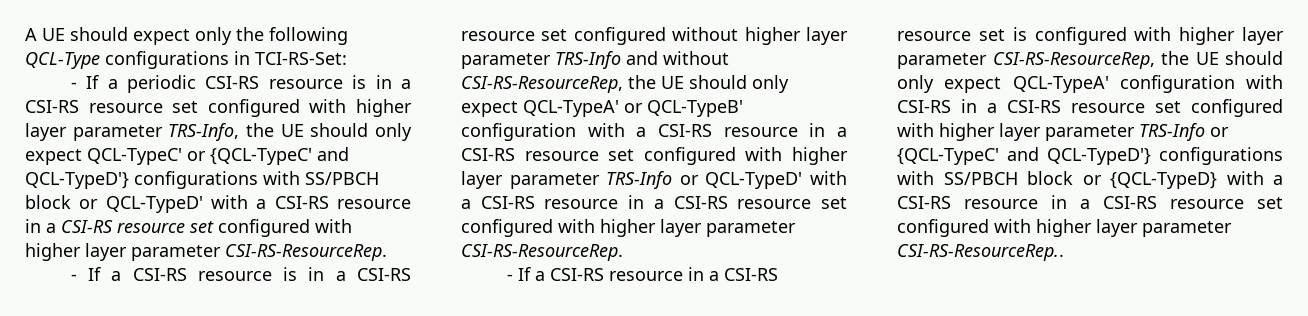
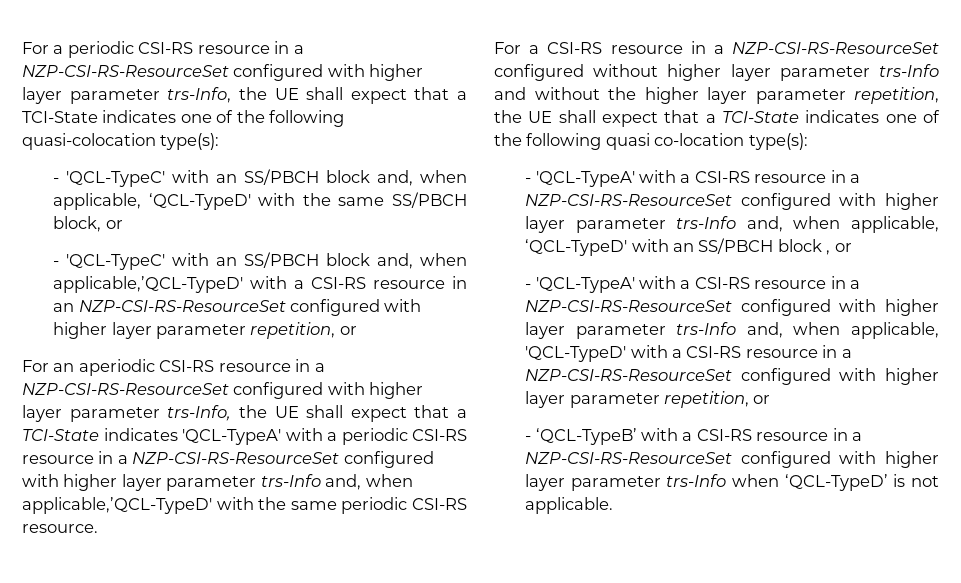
- A UE should expect only the following QCL-Type configurations in TCI-RS-Set:
- - If a periodic CSI-RS resource is in a CSI-RS resource set configured with higher layer parameter TRS-Info, the UE should only expect QCL-TypeC' or {QCL-TypeC' and QCL-TypeD'} configurations with SS/PBCH block or QCL-TypeD' with a CSI-RS resource in a CSI-RS resource set configured with higher layer parameter CSI-RS-ResourceRep.
- - If a CSI-RS resource is in a CSI-RS resource set configured without higher layer parameter TRS-Info and without CSI-RS-ResourceRep, the UE should only expect QCL-TypeA' or QCL-TypeB' configuration with a CSI-RS resource in a CSI-RS resource set configured with higher layer parameter TRS-Info or QCL-TypeD' with a CSI-RS resource in a CSI-RS resource set configured with higher layer parameter CSI-RS-ResourceRep.
- - If a CSI-RS resource in a CSI-RS resource set is configured with higher layer parameter CSI-RS-ResourceRep, the UE should only expect QCL-TypeA' configuration with CSI-RS in a CSI-RS resource set configured with higher layer parameter TRS-Info or {QCL-TypeC' and QCL-TypeD'} configurations with SS/PBCH block or {QCL-TypeD} with a CSI-RS resource in a CSI-RS resource set configured with higher layer parameter CSI-RS-ResourceRep..
+ For a periodic CSI-RS resource in a NZP-CSI-RS-ResourceSet configured with higher layer parameter trs-Info, the UE shall expect that a TCI-State indicates one of the following quasi-colocation type(s):
+ - 'QCL-TypeC' with an SS/PBCH block and, when applicable, ‘QCL-TypeD' with the same SS/PBCH block, or
+ - 'QCL-TypeC' with an SS/PBCH block and, when applicable,’QCL-TypeD' with a CSI-RS resource in an NZP-CSI-RS-ResourceSet configured with higher layer parameter repetition, or
+ For an aperiodic CSI-RS resource in a NZP-CSI-RS-ResourceSet configured with higher layer parameter trs-Info, the UE shall expect that a TCI-State indicates 'QCL-TypeA' with a periodic CSI-RS resource in a NZP-CSI-RS-ResourceSet configured with higher layer parameter trs-Info and, when applicable,’QCL-TypeD' with the same periodic CSI-RS resource.
+ For a CSI-RS resource in a NZP-CSI-RS-ResourceSet configured without higher layer parameter trs-Info and without the higher layer parameter repetition, the UE shall expect that a TCI-State indicates one of the following quasi co-location type(s):
+ - 'QCL-TypeA' with a CSI-RS resource in a NZP-CSI-RS-ResourceSet configured with higher layer parameter trs-Info and, when applicable, ‘QCL-TypeD' with an SS/PBCH block , or
+ - 'QCL-TypeA' with a CSI-RS resource in a NZP-CSI-RS-ResourceSet configured with higher layer parameter trs-Info and, when applicable, 'QCL-TypeD' with a CSI-RS resource in a NZP-CSI-RS-ResourceSet configured with higher layer parameter repetition, or
+ - ‘QCL-TypeB’ with a CSI-RS resource in a NZP-CSI-RS-ResourceSet configured with higher layer parameter trs-Info when ‘QCL-TypeD’ is not applicable.

